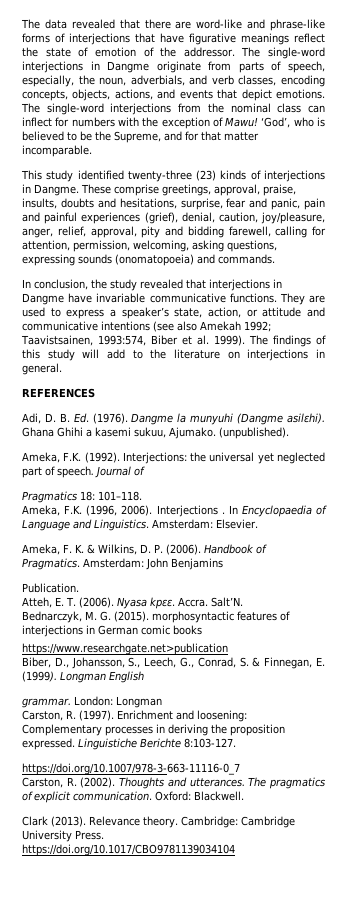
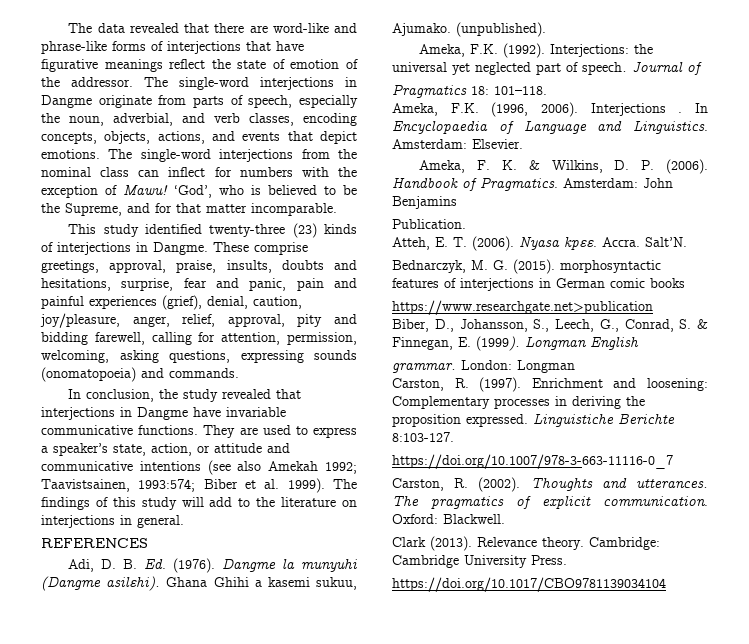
- The single-word interjections in Dangme originate from parts of speech, especially, the noun, adverbials, and verb classes, encoding concepts, objects, actions, and events that depict emotions.
+ The single-word interjections in Dangme originate from parts of speech, especially the noun, adverbial, and verb classes, encoding concepts, objects, actions, and events that depict emotions.
- They are used to express a speaker’s state, action, or attitude and communicative intentions (see also Amekah 1992; Taavistsainen, 1993:574, Biber et al. 1999).
+ They are used to express a speaker’s state, action, or attitude and communicative intentions (see also Amekah 1992; Taavistsainen, 1993:574; Biber et al. 1999).

